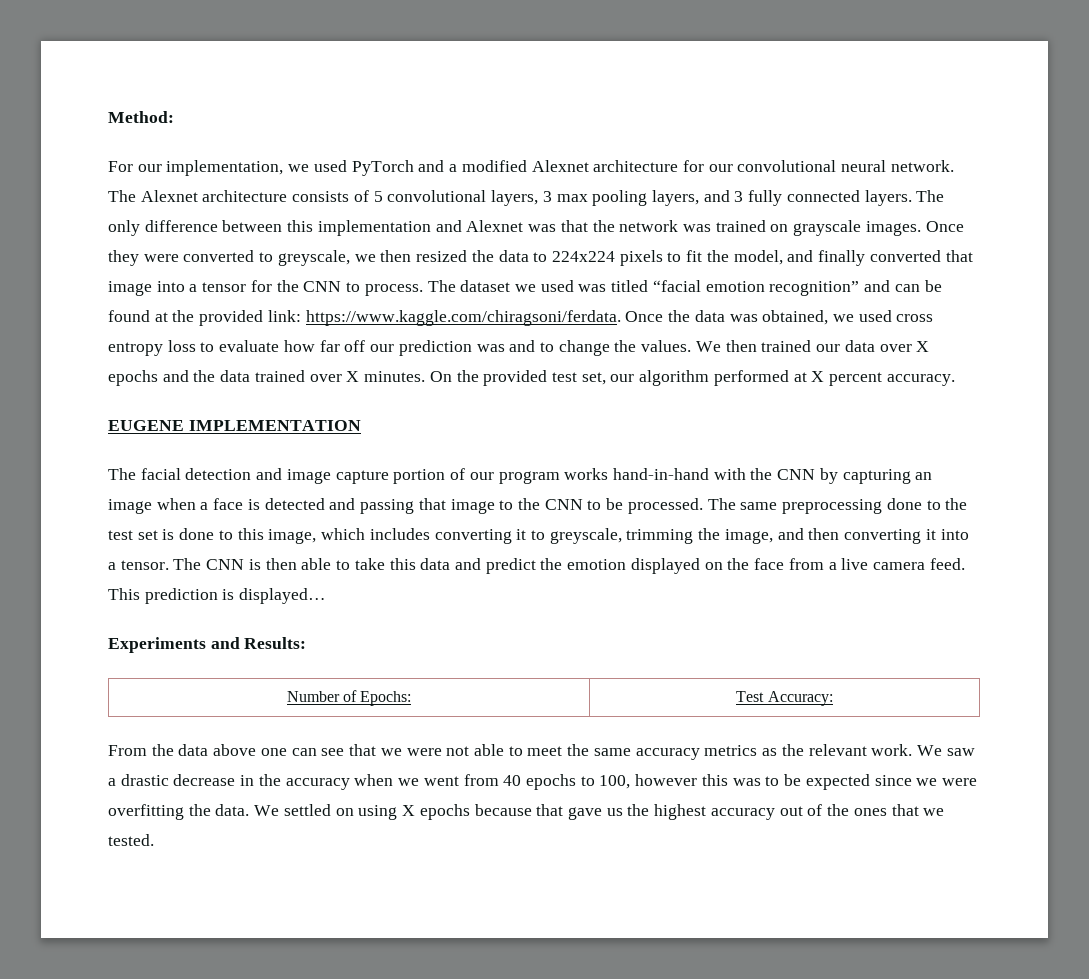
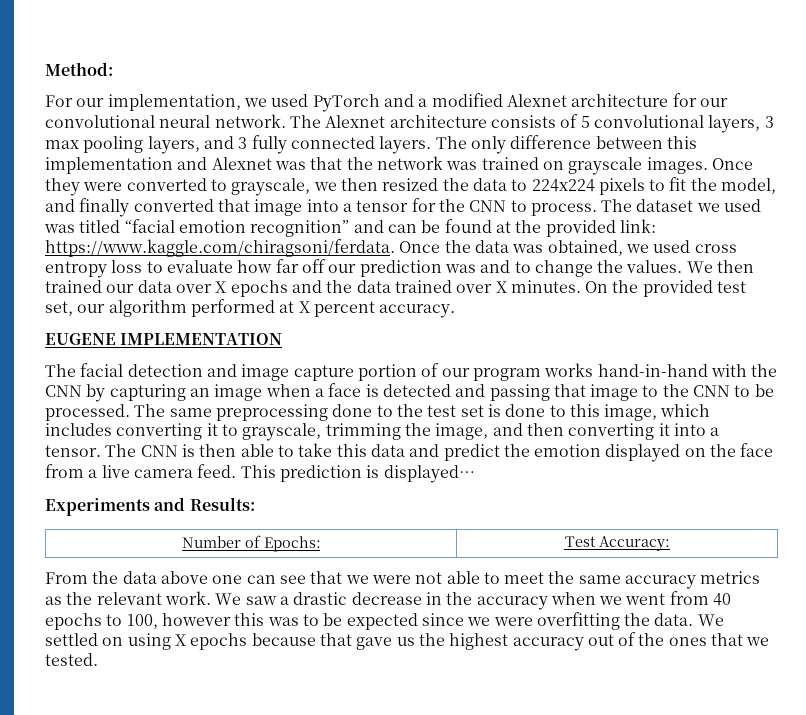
- Once they were converted to greyscale, we then resized the data to 224x224 pixels to fit the model, and finally converted that image into a tensor for the CNN to process.
+ Once they were converted to grayscale, we then resized the data to 224x224 pixels to fit the model, and finally converted that image into a tensor for the CNN to process.
- The same preprocessing done to the test set is done to this image, which includes converting it to greyscale, trimming the image, and then converting it into a tensor.
+ The same preprocessing done to the test set is done to this image, which includes converting it to grayscale, trimming the image, and then converting it into a tensor.

